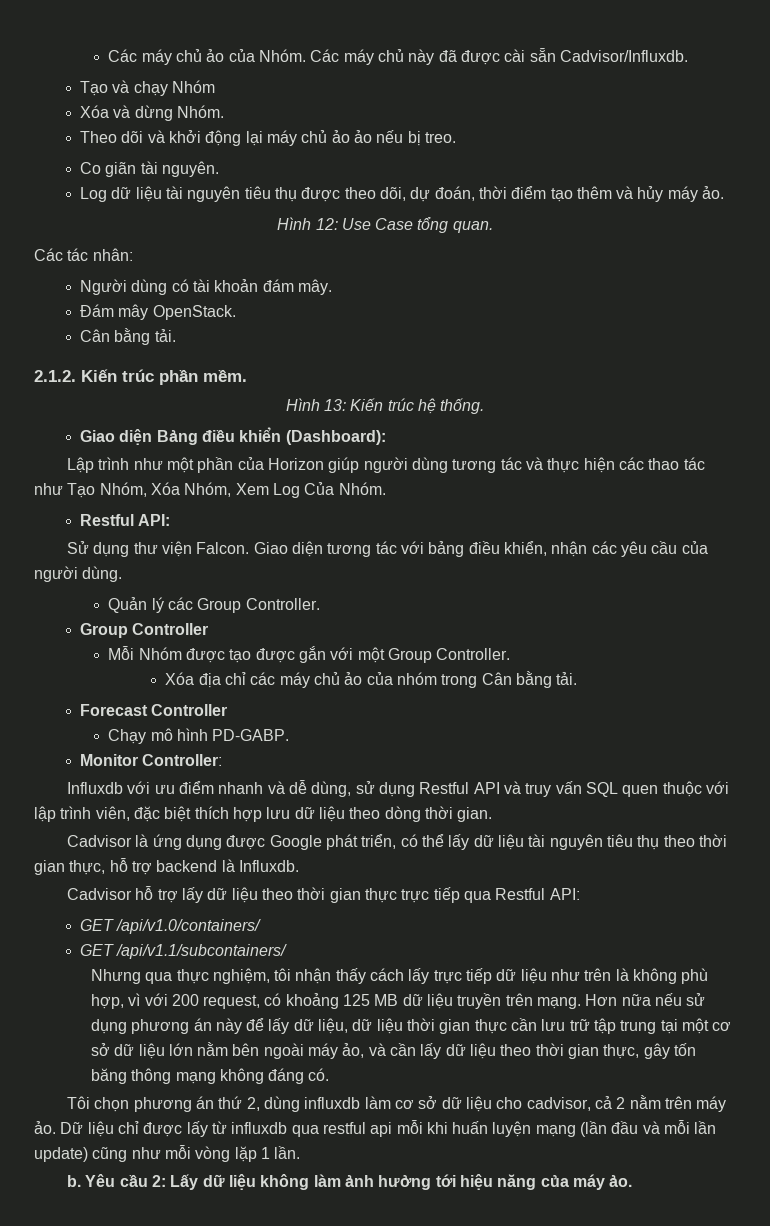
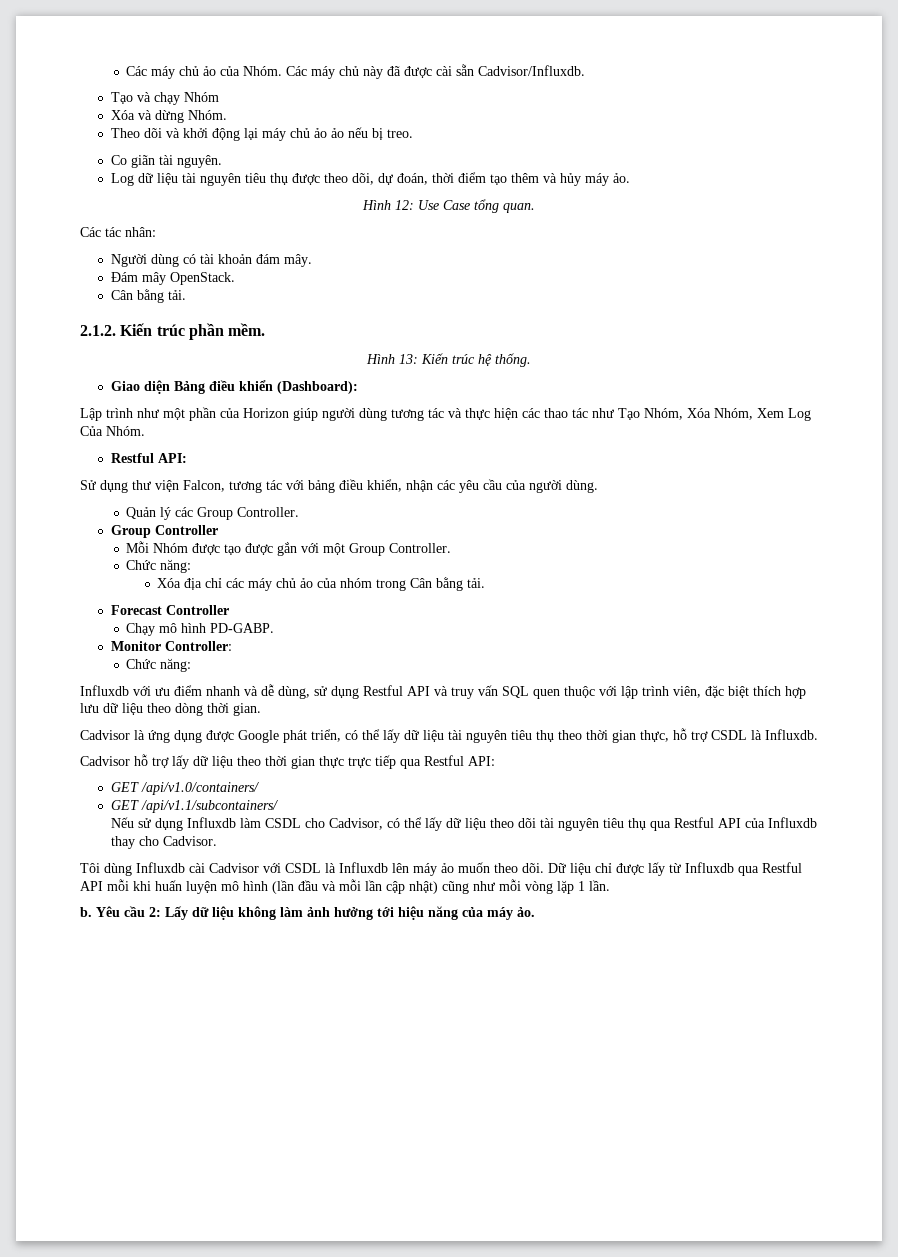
- Sử dụng thư viện Falcon. Giao diện tương tác với bảng điều khiển, nhận các yêu cầu của người dùng.
+ Sử dụng thư viện Falcon, tương tác với bảng điều khiển, nhận các yêu cầu của người dùng.
  Mỗi Nhóm được tạo được gắn với một Group Controller.
+ Chức năng:
  Monitor Controller:
+ Chức năng:
- Cadvisor là ứng dụng được Google phát triển, có thể lấy dữ liệu tài nguyên tiêu thụ theo thời gian thực, hỗ trợ backend là Influxdb.
+ Cadvisor là ứng dụng được Google phát triển, có thể lấy dữ liệu tài nguyên tiêu thụ theo thời gian thực, hỗ trợ CSDL là Influxdb.
- Nhưng qua thực nghiệm, tôi nhận thấy cách lấy trực tiếp dữ liệu như trên là không phù hợp, vì với 200 request, có khoảng 125 MB dữ liệu truyền trên mạng. Hơn nữa nếu sử dụng phương án này để lấy dữ liệu, dữ liệu thời gian thực cần lưu trữ tập trung tại một cơ sở dữ liệu lớn nằm bên ngoài máy ảo, và cần lấy dữ liệu theo thời gian thực, gây tốn băng thông mạng không đáng có.
- Tôi chọn phương án thứ 2, dùng influxdb làm cơ sở dữ liệu cho cadvisor, cả 2 nằm trên máy ảo.
+ Nếu sử dụng Influxdb làm CSDL cho Cadvisor, có thể lấy dữ liệu theo dõi tài nguyên tiêu thụ qua Restful API của Influxdb thay cho Cadvisor.
+ Tôi dùng Influxdb cài Cadvisor với CSDL là Influxdb lên máy ảo muốn theo dõi.
- Dữ liệu chỉ được lấy từ influxdb qua restful api mỗi khi huấn luyện mạng (lần đầu và mỗi lần update) cũng như mỗi vòng lặp 1 lần.
+ Dữ liệu chỉ được lấy từ Influxdb qua Restful API mỗi khi huấn luyện mô hình (lần đầu và mỗi lần cập nhật) cũng như mỗi vòng lặp 1 lần.

